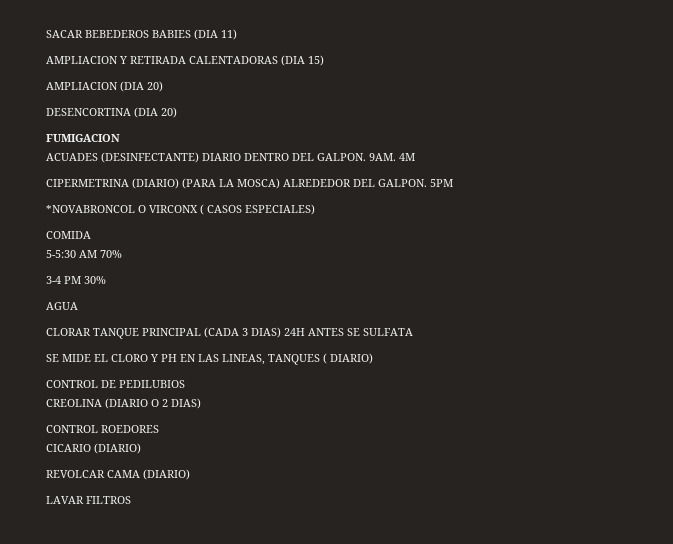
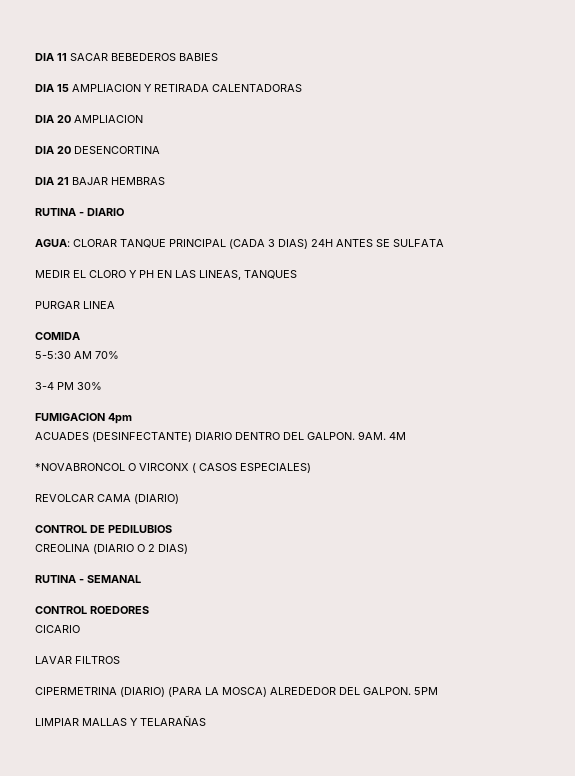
- SACAR BEBEDEROS BABIES (DIA 11)
- AMPLIACION Y RETIRADA CALENTADORAS (DIA 15)
- AMPLIACION (DIA 20)
- DESENCORTINA (DIA 20)
+ DIA 11 SACAR BEBEDEROS BABIES
+ DIA 15 AMPLIACION Y RETIRADA CALENTADORAS
+ DIA 20 AMPLIACION
+ DIA 20 DESENCORTINA
+ DIA 21 BAJAR HEMBRAS
+ RUTINA - DIARIO
+ AGUA: CLORAR TANQUE PRINCIPAL (CADA 3 DIAS) 24H ANTES SE SULFATA
+ MEDIR EL CLORO Y PH EN LAS LINEAS, TANQUES
+ PURGAR LINEA
+ COMIDA
+ 5-5:30 AM 70%
+ 3-4 PM 30%
- FUMIGACION
+ FUMIGACION 4pm
+ *NOVABRONCOL O VIRCONX ( CASOS ESPECIALES)
+ REVOLCAR CAMA (DIARIO)
+ CONTROL DE PEDILUBIOS
+ CREOLINA (DIARIO O 2 DIAS)
+ RUTINA - SEMANAL
+ CONTROL ROEDORES
+ CICARIO
+ LAVAR FILTROS
- *NOVABRONCOL O VIRCONX ( CASOS ESPECIALES)
- COMIDA
- 5-5:30 AM 70%
- 3-4 PM 30%
- AGUA
- CLORAR TANQUE PRINCIPAL (CADA 3 DIAS) 24H ANTES SE SULFATA
- SE MIDE EL CLORO Y PH EN LAS LINEAS, TANQUES ( DIARIO)
- CONTROL DE PEDILUBIOS
- CREOLINA (DIARIO O 2 DIAS)
- CONTROL ROEDORES
- CICARIO (DIARIO)
- REVOLCAR CAMA (DIARIO)
- LAVAR FILTROS
+ LIMPIAR MALLAS Y TELARAÑAS

